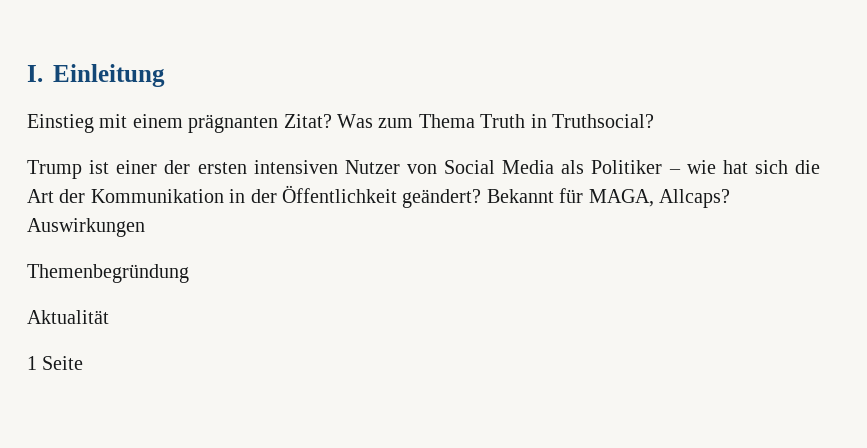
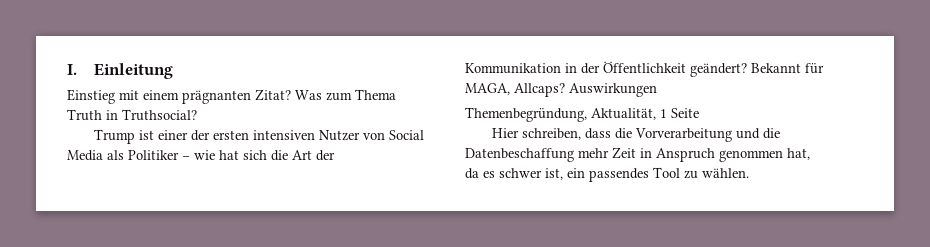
- Themenbegründung
- Aktualität
- 1 Seite
+ Themenbegründung, Aktualität, 1 Seite
+ Hier schreiben, dass die Vorverarbeitung und die Datenbeschaffung mehr Zeit in Anspruch genommen hat, da es schwer ist, ein passendes Tool zu wählen.

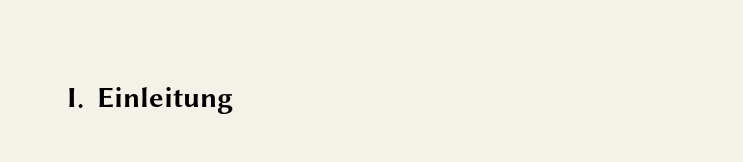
- Einstieg mit einem prägnanten Zitat? Was zum Thema Truth in Truthsocial?
- Trump ist einer der ersten intensiven Nutzer von Social Media als Politiker – wie hat sich die Art der Kommunikation in der Öffentlichkeit geändert? Bekannt für MAGA, Allcaps? Auswirkungen
- Themenbegründung, Aktualität, 1 Seite
- Hier schreiben, dass die Vorverarbeitung und die Datenbeschaffung mehr Zeit in Anspruch genommen hat, da es schwer ist, ein passendes Tool zu wählen.

